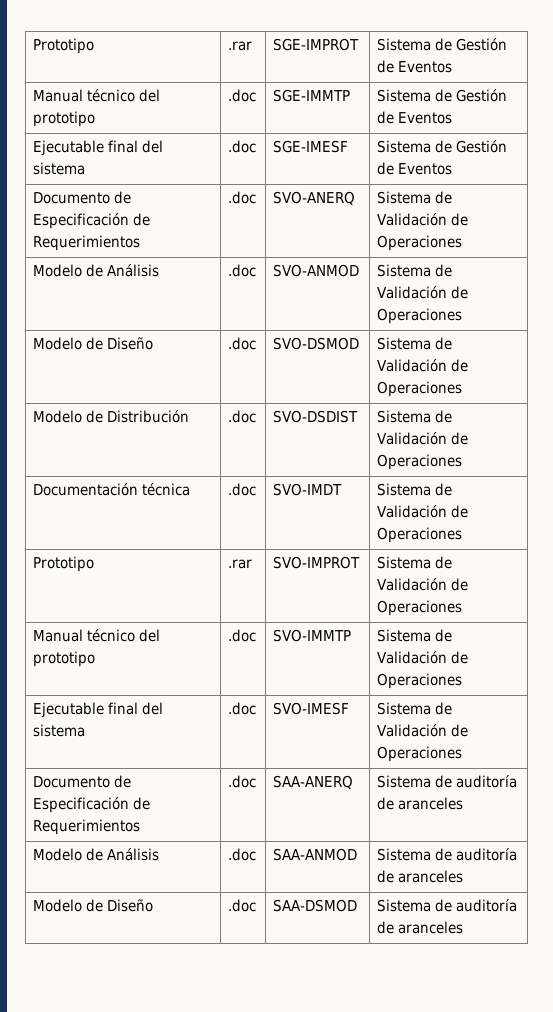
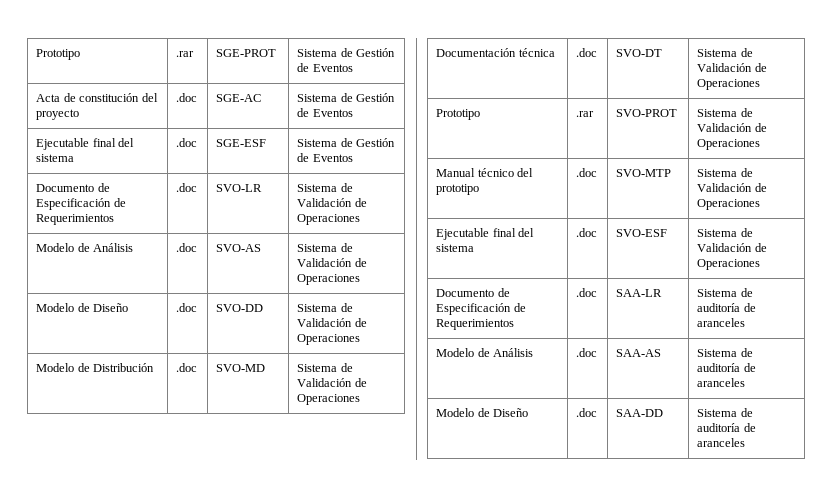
- Prototipo | .rar | SGE-IMPROT | Sistema de Gestión de Eventos
- Manual técnico del prototipo | .doc | SGE-IMMTP | Sistema de Gestión de Eventos
+ Prototipo | .rar | SGE-PROT | Sistema de Gestión de Eventos
+ Acta de constitución del proyecto | .doc | SGE-AC | Sistema de Gestión de Eventos
- Ejecutable final del sistema | .doc | SGE-IMESF | Sistema de Gestión de Eventos
+ Ejecutable final del sistema | .doc | SGE-ESF | Sistema de Gestión de Eventos
- Documento de Especificación de Requerimientos | .doc | SVO-ANERQ | Sistema de Validación de Operaciones
+ Documento de Especificación de Requerimientos | .doc | SVO-LR | Sistema de Validación de Operaciones
- Modelo de Análisis | .doc | SVO-ANMOD | Sistema de Validación de Operaciones
+ Modelo de Análisis | .doc | SVO-AS | Sistema de Validación de Operaciones
- Modelo de Diseño | .doc | SVO-DSMOD | Sistema de Validación de Operaciones
+ Modelo de Diseño | .doc | SVO-DD | Sistema de Validación de Operaciones
- Modelo de Distribución | .doc | SVO-DSDIST | Sistema de Validación de Operaciones
+ Modelo de Distribución | .doc | SVO-MD | Sistema de Validación de Operaciones
- Documentación técnica | .doc | SVO-IMDT | Sistema de Validación de Operaciones
+ Documentación técnica | .doc | SVO-DT | Sistema de Validación de Operaciones
- Prototipo | .rar | SVO-IMPROT | Sistema de Validación de Operaciones
+ Prototipo | .rar | SVO-PROT | Sistema de Validación de Operaciones
- Manual técnico del prototipo | .doc | SVO-IMMTP | Sistema de Validación de Operaciones
+ Manual técnico del prototipo | .doc | SVO-MTP | Sistema de Validación de Operaciones
- Ejecutable final del sistema | .doc | SVO-IMESF | Sistema de Validación de Operaciones
+ Ejecutable final del sistema | .doc | SVO-ESF | Sistema de Validación de Operaciones
- Documento de Especificación de Requerimientos | .doc | SAA-ANERQ | Sistema de auditoría de aranceles
+ Documento de Especificación de Requerimientos | .doc | SAA-LR | Sistema de auditoría de aranceles
- Modelo de Análisis | .doc | SAA-ANMOD | Sistema de auditoría de aranceles
+ Modelo de Análisis | .doc | SAA-AS | Sistema de auditoría de aranceles
- Modelo de Diseño | .doc | SAA-DSMOD | Sistema de auditoría de aranceles
+ Modelo de Diseño | .doc | SAA-DD | Sistema de auditoría de aranceles

